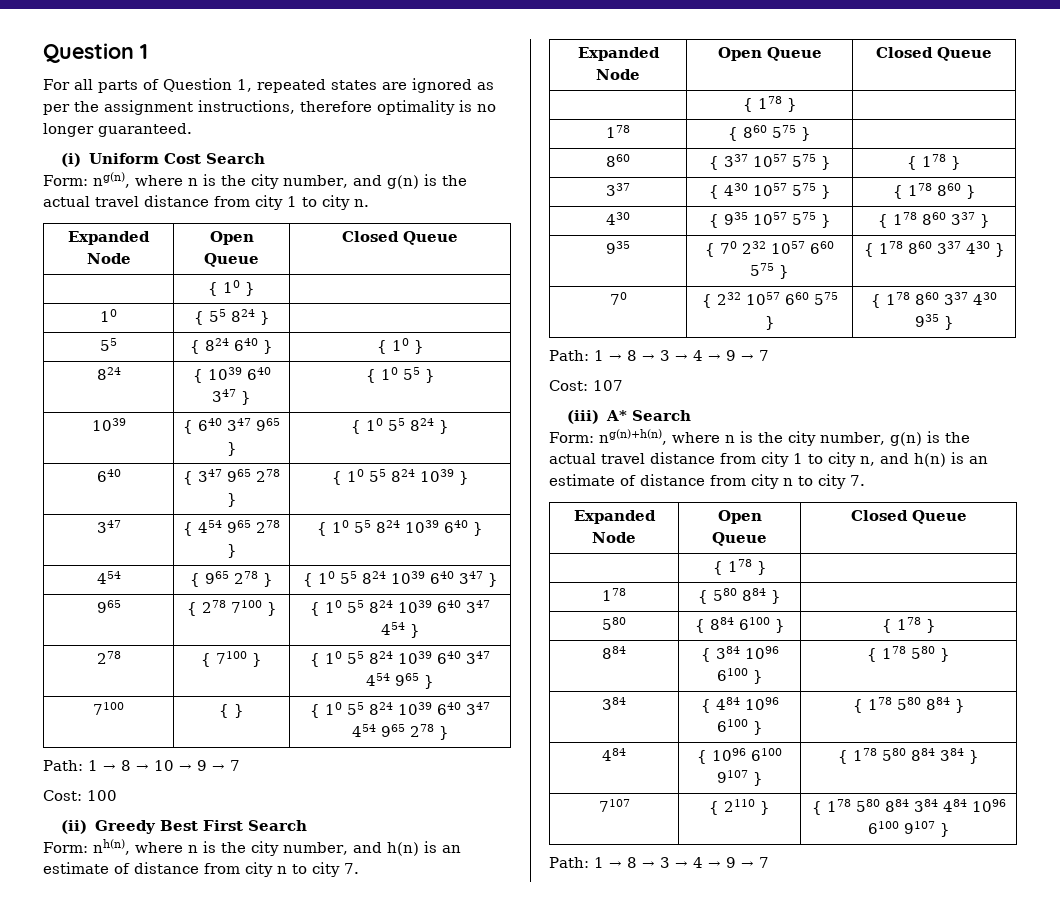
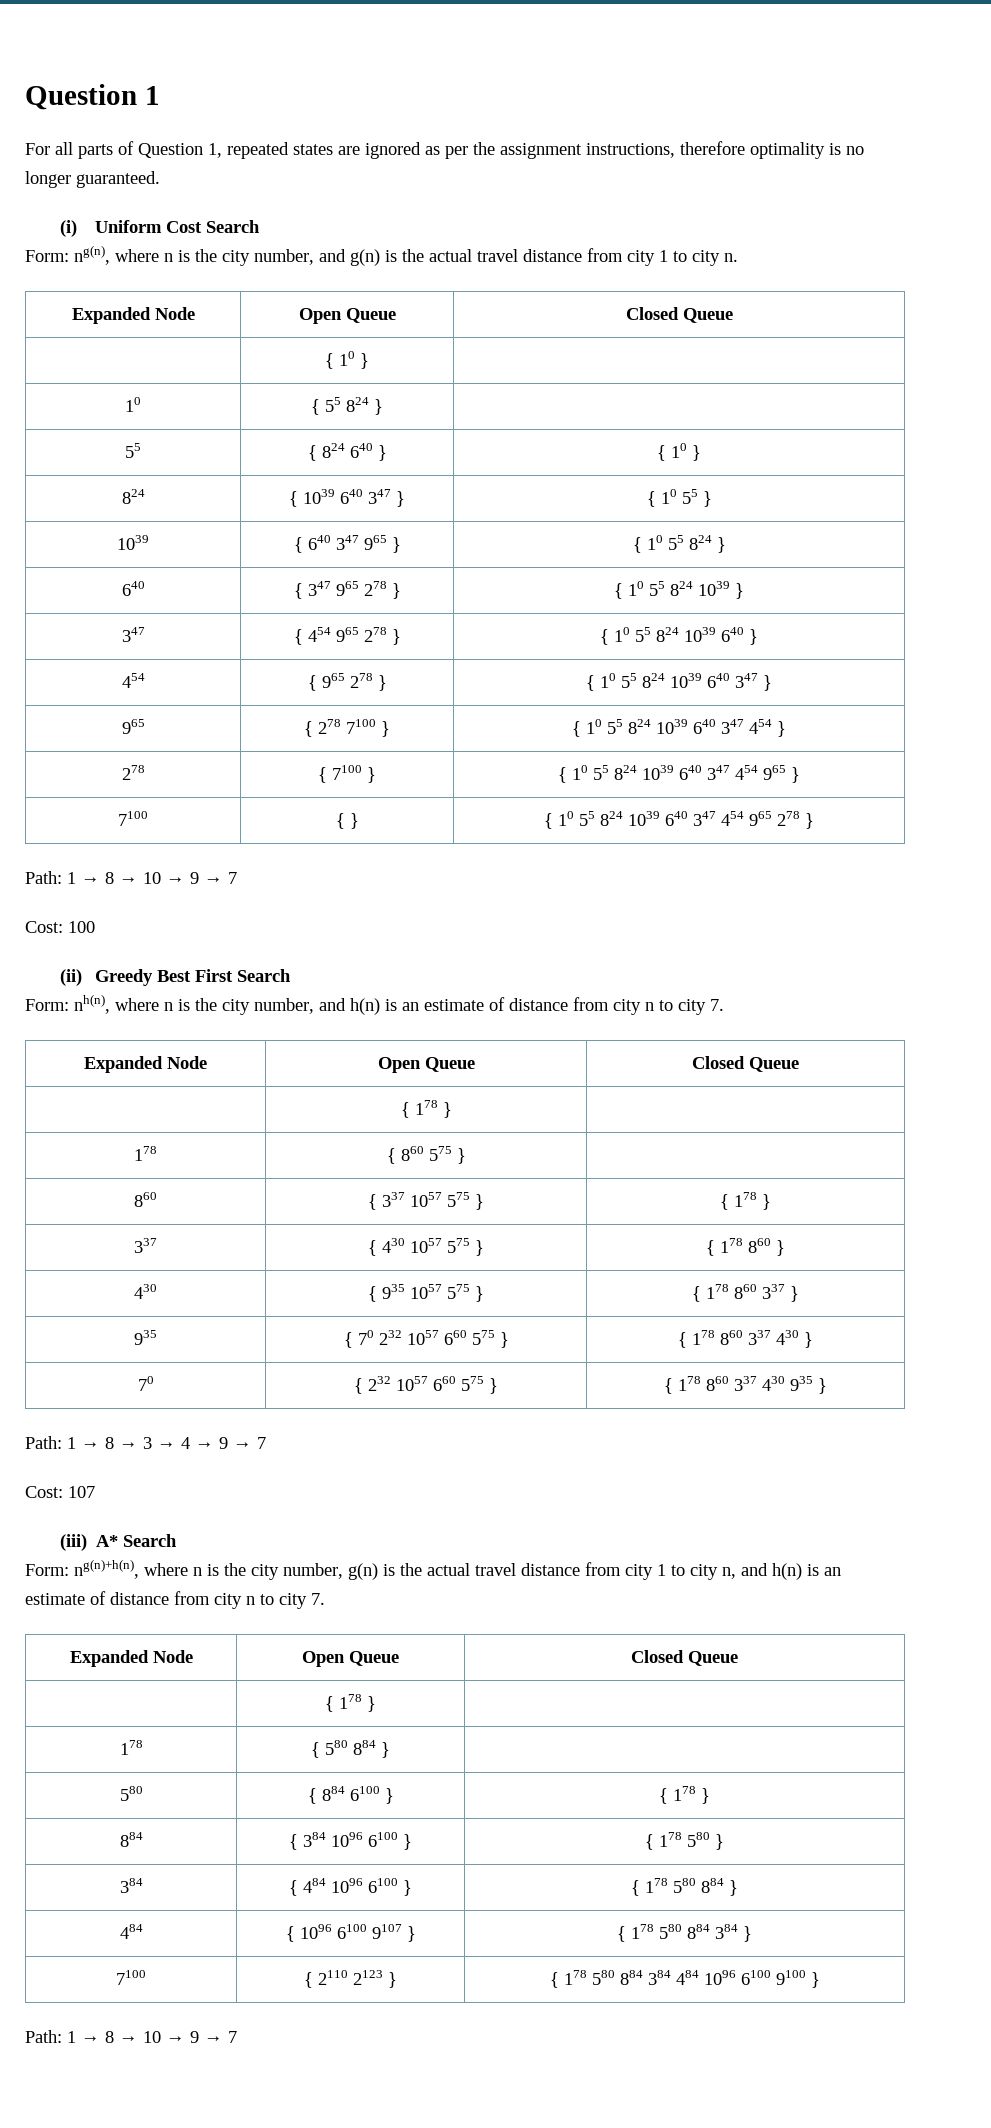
- 7107 | { 2110 } | { 178 580 884 384 484 1096 6100 9107 }
- Path: 1 → 8 → 3 → 4 → 9 → 7
+ 7100 | { 2110 2123 } | { 178 580 884 384 484 1096 6100 9100 }
+ Path: 1 → 8 → 10 → 9 → 7

